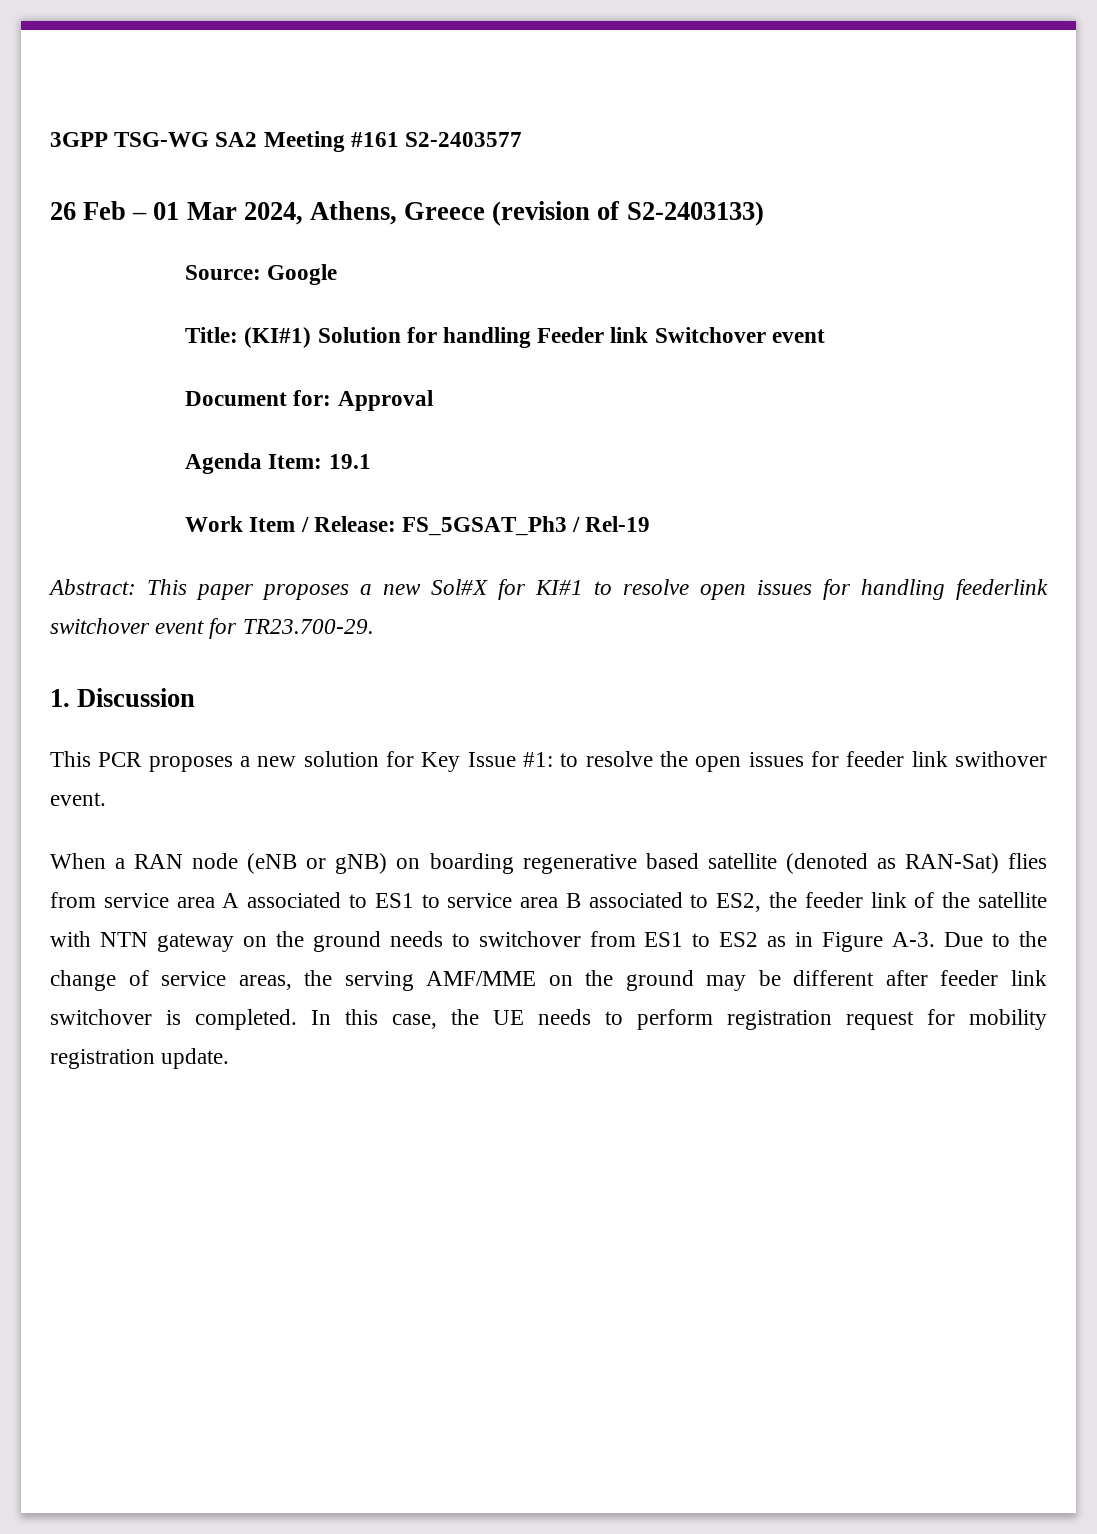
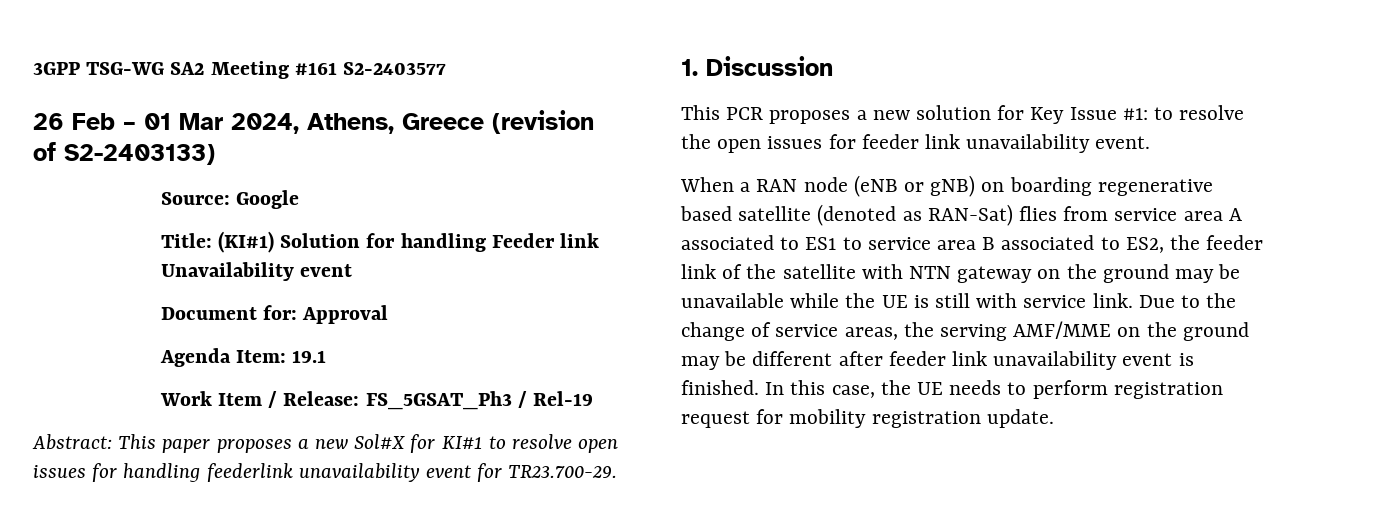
- Title: (KI#1) Solution for handling Feeder link Switchover event
+ Title: (KI#1) Solution for handling Feeder link Unavailability event
- Abstract: This paper proposes a new Sol#X for KI#1 to resolve open issues for handling feederlink switchover event for TR23.700-29.
+ Abstract: This paper proposes a new Sol#X for KI#1 to resolve open issues for handling feederlink unavailability event for TR23.700-29.
- This PCR proposes a new solution for Key Issue #1: to resolve the open issues for feeder link swithover event.
+ This PCR proposes a new solution for Key Issue #1: to resolve the open issues for feeder link unavailability event.
- When a RAN node (eNB or gNB) on boarding regenerative based satellite (denoted as RAN-Sat) flies from service area A associated to ES1 to service area B associated to ES2, the feeder link of the satellite with NTN gateway on the ground needs to switchover from ES1 to ES2 as in Figure A-3. Due to the change of service areas, the serving AMF/MME on the ground may be different after feeder link switchover is completed.
+ When a RAN node (eNB or gNB) on boarding regenerative based satellite (denoted as RAN-Sat) flies from service area A associated to ES1 to service area B associated to ES2, the feeder link of the satellite with NTN gateway on the ground may be unavailable while the UE is still with service link. Due to the change of service areas, the serving AMF/MME on the ground may be different after feeder link unavailability event is finished.

